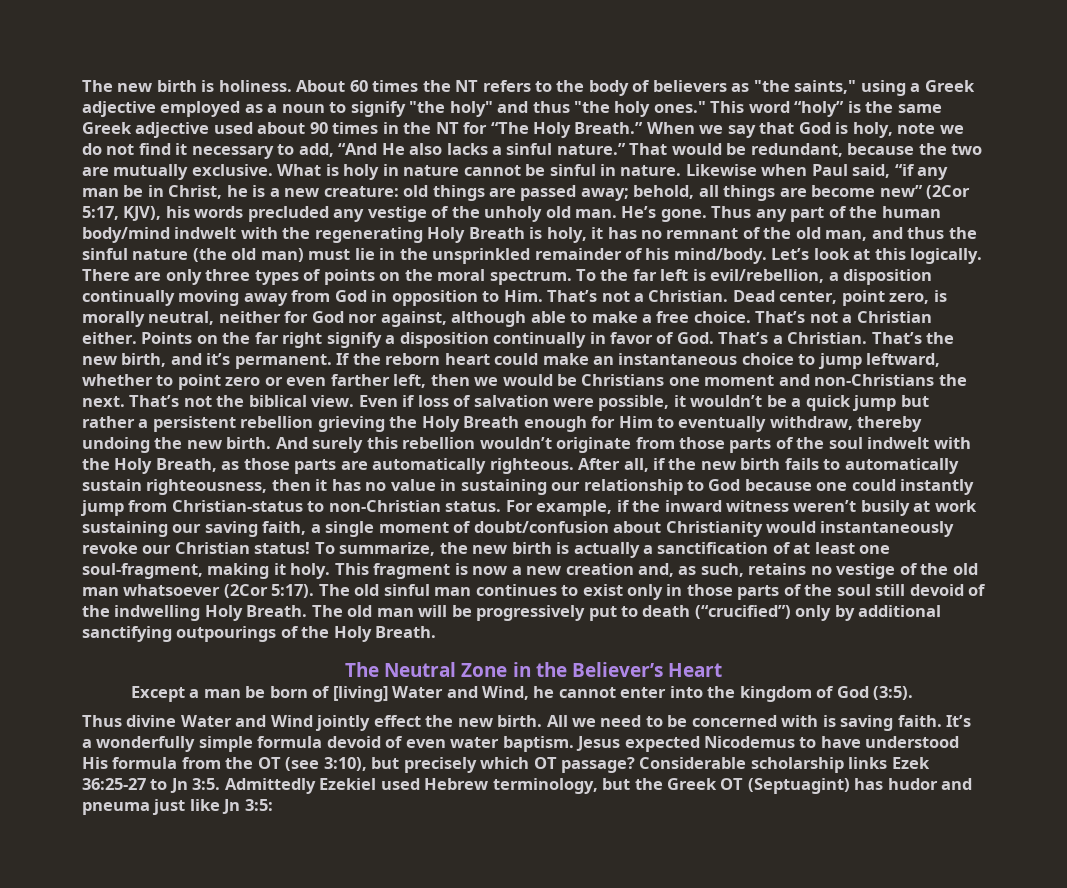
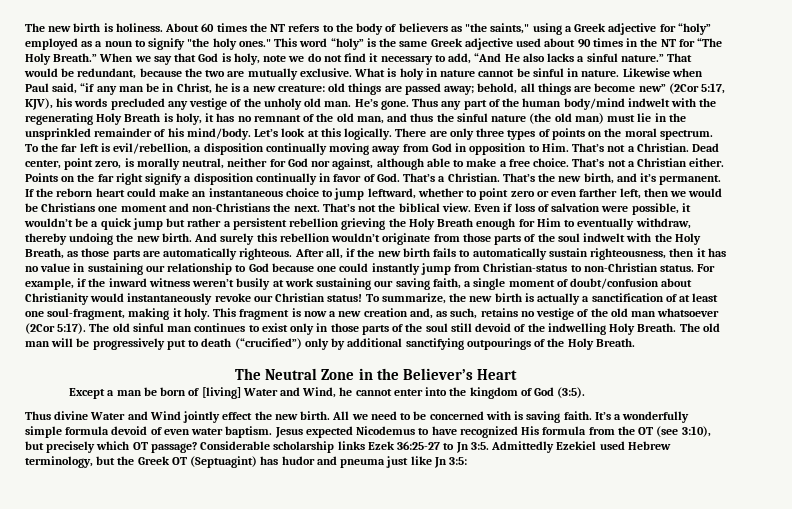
- About 60 times the NT refers to the body of believers as "the saints," using a Greek adjective employed as a noun to signify "the holy" and thus "the holy ones."
+ About 60 times the NT refers to the body of believers as "the saints," using a Greek adjective for “holy” employed as a noun to signify "the holy ones."
- Jesus expected Nicodemus to have understood His formula from the OT (see 3:10), but precisely which OT passage?
+ Jesus expected Nicodemus to have recognized His formula from the OT (see 3:10), but precisely which OT passage?

